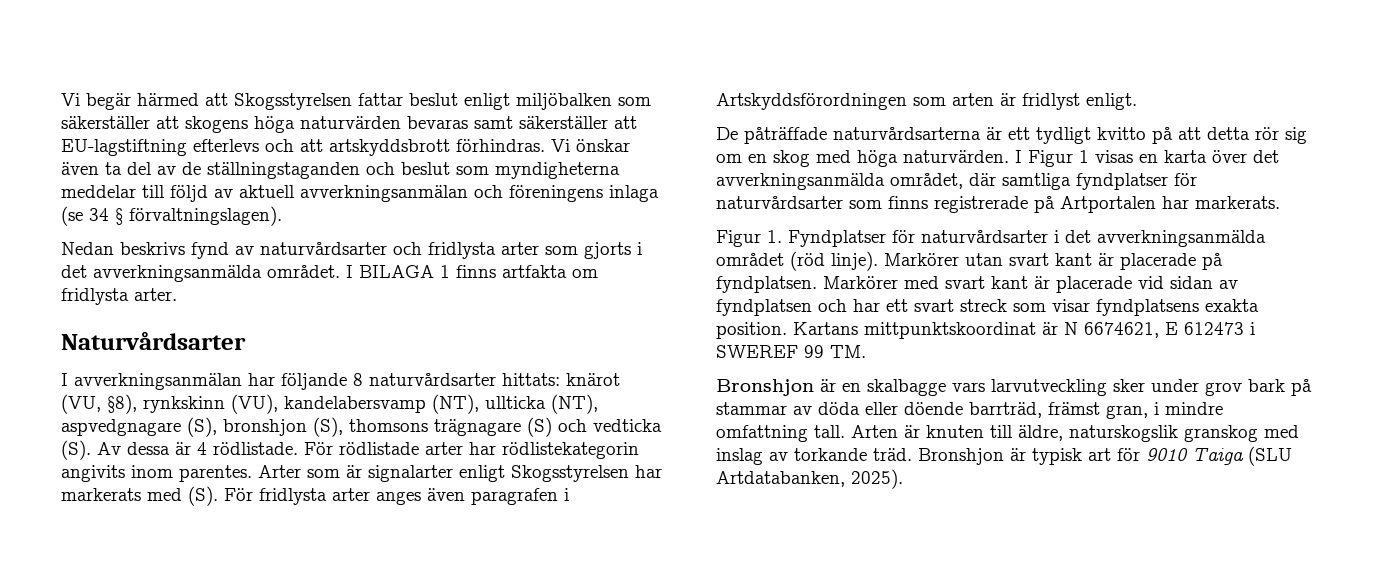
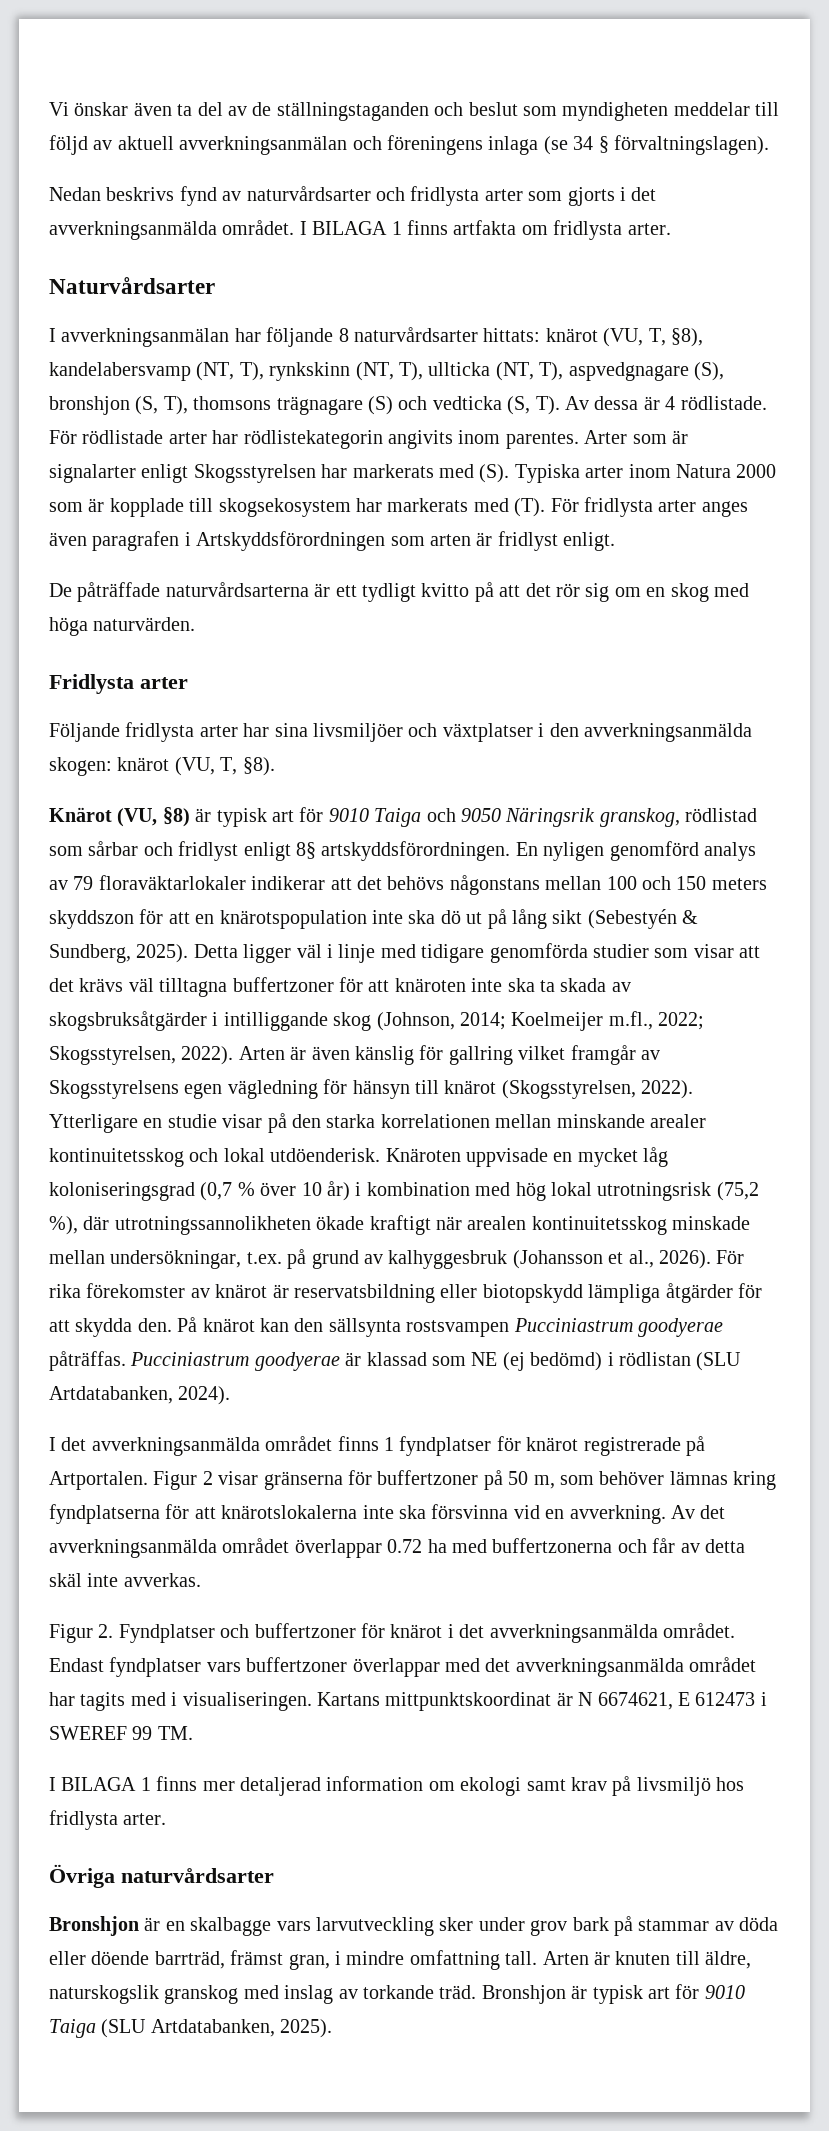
- Vi begär härmed att Skogsstyrelsen fattar beslut enligt miljöbalken som säkerställer att skogens höga naturvärden bevaras samt säkerställer att EU-lagstiftning efterlevs och att artskyddsbrott förhindras. Vi önskar även ta del av de ställningstaganden och beslut som myndigheterna meddelar till följd av aktuell avverkningsanmälan och föreningens inlaga (se 34 § förvaltningslagen).
+ Vi önskar även ta del av de ställningstaganden och beslut som myndigheten meddelar till följd av aktuell avverkningsanmälan och föreningens inlaga (se 34 § förvaltningslagen).
- I avverkningsanmälan har följande 8 naturvårdsarter hittats: knärot (VU, §8), rynkskinn (VU), kandelabersvamp (NT), ullticka (NT), aspvedgnagare (S), bronshjon (S), thomsons trägnagare (S) och vedticka (S). Av dessa är 4 rödlistade.
+ I avverkningsanmälan har följande 8 naturvårdsarter hittats: knärot (VU, T, §8), kandelabersvamp (NT, T), rynkskinn (NT, T), ullticka (NT, T), aspvedgnagare (S), bronshjon (S, T), thomsons trägnagare (S) och vedticka (S, T). Av dessa är 4 rödlistade.
- Arter som är signalarter enligt Skogsstyrelsen har markerats med (S). För fridlysta arter anges även paragrafen i Artskyddsförordningen som arten är fridlyst enligt.
+ Arter som är signalarter enligt Skogsstyrelsen har markerats med (S). Typiska arter inom Natura 2000 som är kopplade till skogsekosystem har markerats med (T). För fridlysta arter anges även paragrafen i Artskyddsförordningen som arten är fridlyst enligt.
- De påträffade naturvårdsarterna är ett tydligt kvitto på att detta rör sig om en skog med höga naturvärden. I Figur 1 visas en karta över det avverkningsanmälda området, där samtliga fyndplatser för naturvårdsarter som finns registrerade på Artportalen har markerats.
- Figur 1. Fyndplatser för naturvårdsarter i det avverkningsanmälda området (röd linje). Markörer utan svart kant är placerade på fyndplatsen. Markörer med svart kant är placerade vid sidan av fyndplatsen och har ett svart streck som visar fyndplatsens exakta position.
+ De påträffade naturvårdsarterna är ett tydligt kvitto på att det rör sig om en skog med höga naturvärden.
+ Fridlysta arter
+ Följande fridlysta arter har sina livsmiljöer och växtplatser i den avverkningsanmälda skogen: knärot (VU, T, §8).
+ Knärot (VU, §8) är typisk art för 9010 Taiga och 9050 Näringsrik granskog, rödlistad som sårbar och fridlyst enligt 8§ artskyddsförordningen. En nyligen genomförd analys av 79 floraväktarlokaler indikerar att det behövs någonstans mellan 100 och 150 meters skyddszon för att en knärotspopulation inte ska dö ut på lång sikt (Sebestyén & Sundberg, 2025). Detta ligger väl i linje med tidigare genomförda studier som visar att det krävs väl tilltagna buffertzoner för att knäroten inte ska ta skada av skogsbruksåtgärder i intilliggande skog (Johnson, 2014; Koelmeijer m.fl., 2022; Skogsstyrelsen, 2022). Arten är även känslig för gallring vilket framgår av Skogsstyrelsens egen vägledning för hänsyn till knärot (Skogsstyrelsen, 2022). Ytterligare en studie visar på den starka korrelationen mellan minskande arealer kontinuitetsskog och lokal utdöenderisk. Knäroten uppvisade en mycket låg koloniseringsgrad (0,7 % över 10 år) i kombination med hög lokal utrotningsrisk (75,2 %), där utrotningssannolikheten ökade kraftigt när arealen kontinuitetsskog minskade mellan undersökningar, t.ex. på grund av kalhyggesbruk (Johansson et al., 2026). För rika förekomster av knärot är reservatsbildning eller biotopskydd lämpliga åtgärder för att skydda den. På knärot kan den sällsynta rostsvampen Pucciniastrum goodyerae påträffas. Pucciniastrum goodyerae är klassad som NE (ej bedömd) i rödlistan (SLU Artdatabanken, 2024).
+ I det avverkningsanmälda området finns 1 fyndplatser för knärot registrerade på Artportalen. Figur 2 visar gränserna för buffertzoner på 50 m, som behöver lämnas kring fyndplatserna för att knärotslokalerna inte ska försvinna vid en avverkning. Av det avverkningsanmälda området överlappar 0.72 ha med buffertzonerna och får av detta skäl inte avverkas.
+ Figur 2. Fyndplatser och buffertzoner för knärot i det avverkningsanmälda området. Endast fyndplatser vars buffertzoner överlappar med det avverkningsanmälda området har tagits med i visualiseringen.
+ I BILAGA 1 finns mer detaljerad information om ekologi samt krav på livsmiljö hos fridlysta arter.
+ Övriga naturvårdsarter

